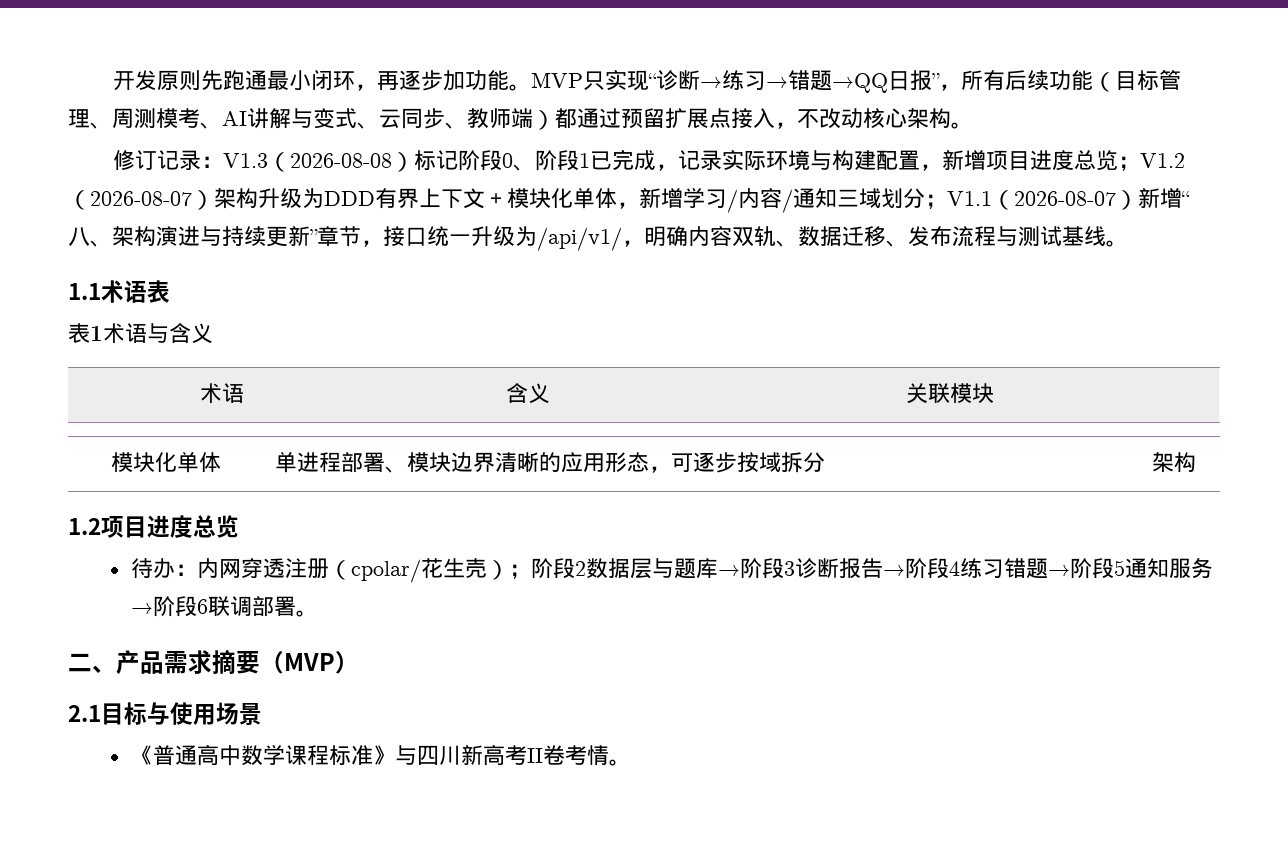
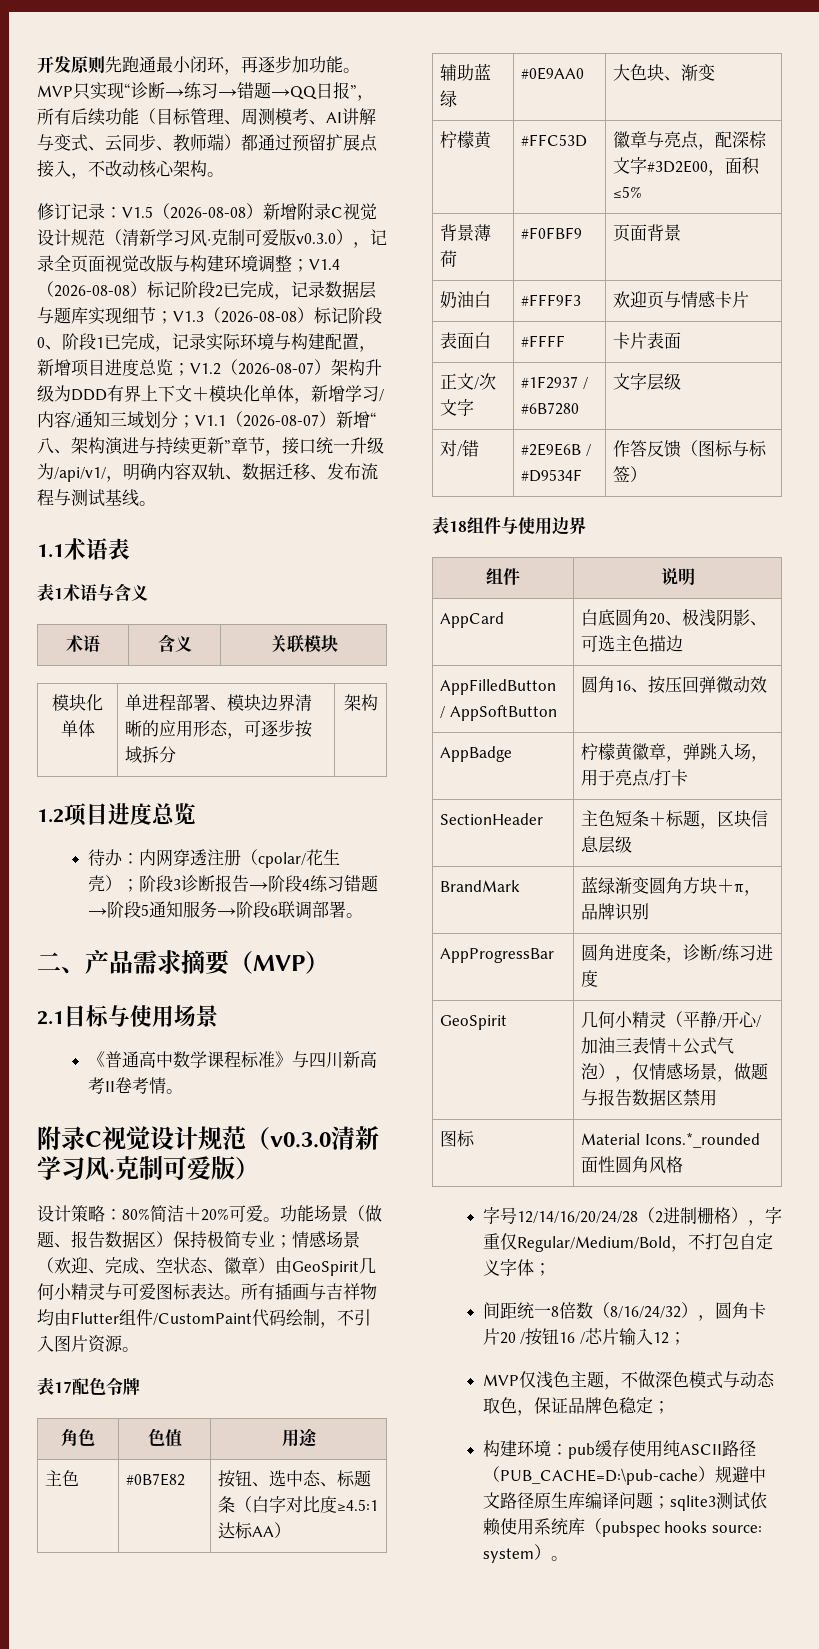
+ V1.5（2026-08-08）新增附录C视觉设计规范（清新学习风·克制可爱版v0.3.0），记录全页面视觉改版与构建环境调整；V1.4（2026-08-08）标记阶段2已完成，记录数据层与题库实现细节；
- 待办：内网穿透注册（cpolar/花生壳）；阶段2数据层与题库→阶段3诊断报告→阶段4练习错题→阶段5通知服务→阶段6联调部署。
+ 待办：内网穿透注册（cpolar/花生壳）；阶段3诊断报告→阶段4练习错题→阶段5通知服务→阶段6联调部署。
+ 附录C视觉设计规范（v0.3.0清新学习风·克制可爱版）
+ 设计策略：80%简洁＋20%可爱。功能场景（做题、报告数据区）保持极简专业；情感场景（欢迎、完成、空状态、徽章）由GeoSpirit几何小精灵与可爱图标表达。所有插画与吉祥物均由Flutter组件/CustomPaint代码绘制，不引入图片资源。
+ 表17配色令牌
+ 角色 | 色值 | 用途
+ 主色 | #0B7E82 | 按钮、选中态、标题条（白字对比度≥4.5:1达标AA）
+ 辅助蓝绿 | #0E9AA0 | 大色块、渐变
+ 柠檬黄 | #FFC53D | 徽章与亮点，配深棕文字#3D2E00，面积≤5%
+ 背景薄荷 | #F0FBF9 | 页面背景
+ 奶油白 | #FFF9F3 | 欢迎页与情感卡片
+ 表面白 | #FFFF | 卡片表面
+ 正文/次文字 | #1F2937 / #6B7280 | 文字层级
+ 对/错 | #2E9E6B / #D9534F | 作答反馈（图标与标签）
+ 表18组件与使用边界
+ 组件 | 说明
+ AppCard | 白底圆角20、极浅阴影、可选主色描边
+ AppFilledButton / AppSoftButton | 圆角16、按压回弹微动效
+ AppBadge | 柠檬黄徽章，弹跳入场，用于亮点/打卡
+ SectionHeader | 主色短条＋标题，区块信息层级
+ BrandMark | 蓝绿渐变圆角方块＋π，品牌识别
+ AppProgressBar | 圆角进度条，诊断/练习进度
+ GeoSpirit | 几何小精灵（平静/开心/加油三表情＋公式气泡），仅情感场景，做题与报告数据区禁用
+ 图标 | Material Icons.*_rounded面性圆角风格
+ 字号12/14/16/20/24/28（2进制栅格），字重仅Regular/Medium/Bold，不打包自定义字体；
+ 间距统一8倍数（8/16/24/32），圆角卡片20 /按钮16 /芯片输入12；
+ MVP仅浅色主题，不做深色模式与动态取色，保证品牌色稳定；
+ 构建环境：pub缓存使用纯ASCII路径（PUB_CACHE=D:\pub-cache）规避中文路径原生库编译问题；sqlite3测试依赖使用系统库（pubspec hooks source: system）。

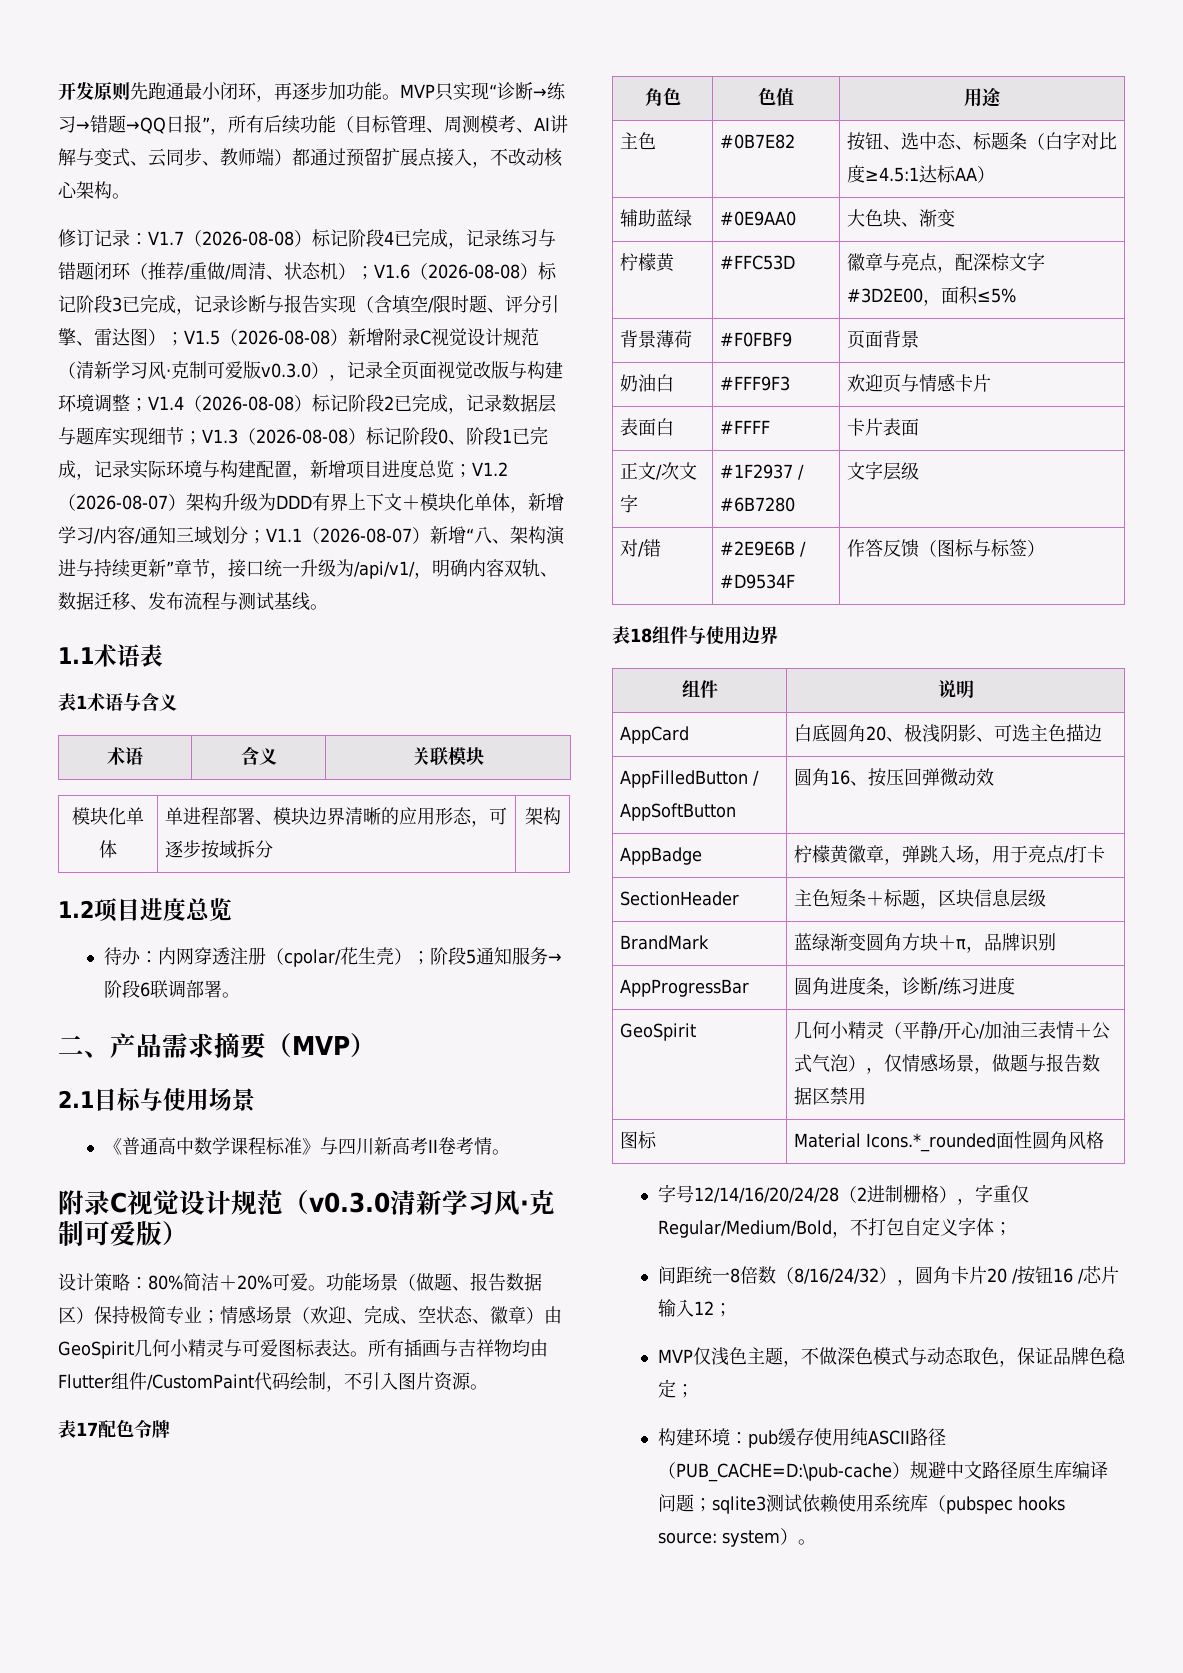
+ V1.7（2026-08-08）标记阶段4已完成，记录练习与错题闭环（推荐/重做/周清、状态机）；V1.6（2026-08-08）标记阶段3已完成，记录诊断与报告实现（含填空/限时题、评分引擎、雷达图）；
- 待办：内网穿透注册（cpolar/花生壳）；阶段3诊断报告→阶段4练习错题→阶段5通知服务→阶段6联调部署。
+ 待办：内网穿透注册（cpolar/花生壳）；阶段5通知服务→阶段6联调部署。

